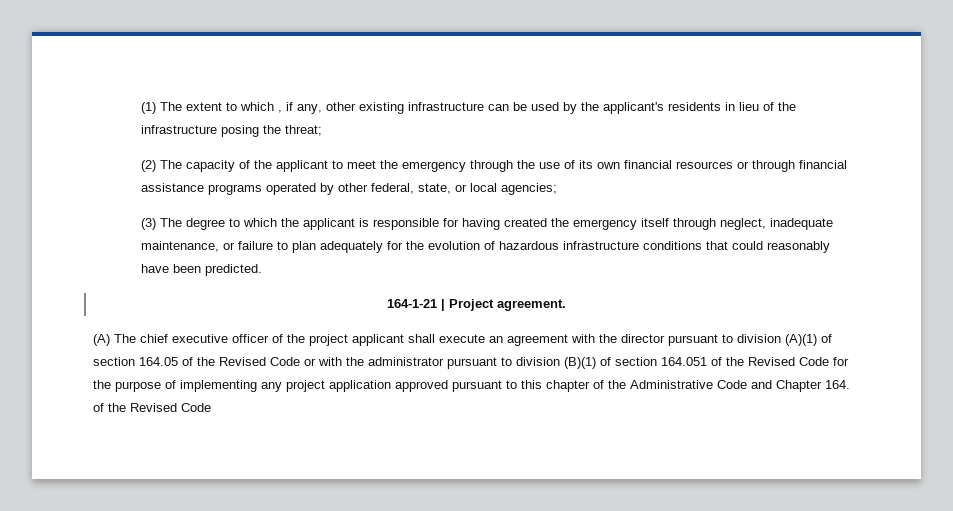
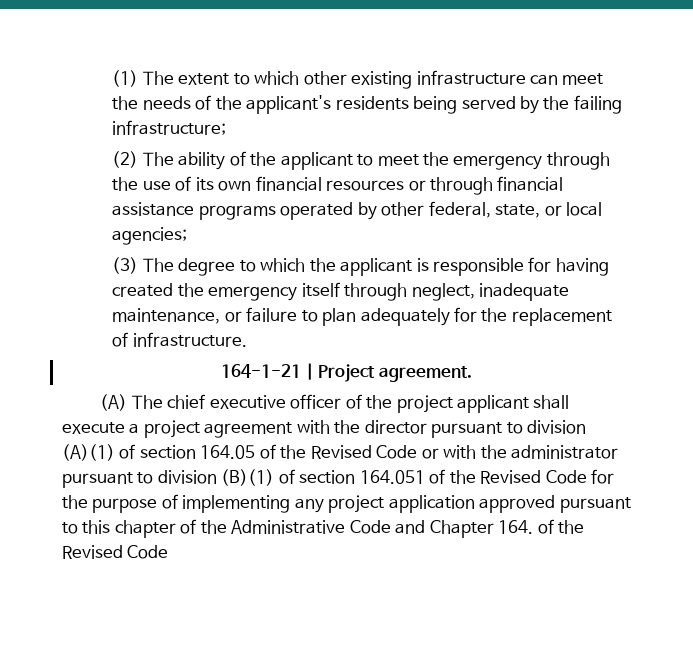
- (1) The extent to which , if any, other existing infrastructure can be used by the applicant's residents in lieu of the infrastructure posing the threat;
+ (1) The extent to which other existing infrastructure can meet the needs of the applicant's residents being served by the failing infrastructure;
- (2) The capacity of the applicant to meet the emergency through the use of its own financial resources or through financial assistance programs operated by other federal, state, or local agencies;
+ (2) The ability of the applicant to meet the emergency through the use of its own financial resources or through financial assistance programs operated by other federal, state, or local agencies;
- (3) The degree to which the applicant is responsible for having created the emergency itself through neglect, inadequate maintenance, or failure to plan adequately for the evolution of hazardous infrastructure conditions that could reasonably have been predicted.
+ (3) The degree to which the applicant is responsible for having created the emergency itself through neglect, inadequate maintenance, or failure to plan adequately for the replacement of infrastructure.
- (A) The chief executive officer of the project applicant shall execute an agreement with the director pursuant to division (A)(1) of section 164.05 of the Revised Code or with the administrator pursuant to division (B)(1) of section 164.051 of the Revised Code for the purpose of implementing any project application approved pursuant to this chapter of the Administrative Code and Chapter 164. of the Revised Code
+ (A) The chief executive officer of the project applicant shall execute a project agreement with the director pursuant to division (A)(1) of section 164.05 of the Revised Code or with the administrator pursuant to division (B)(1) of section 164.051 of the Revised Code for the purpose of implementing any project application approved pursuant to this chapter of the Administrative Code and Chapter 164. of the Revised Code

